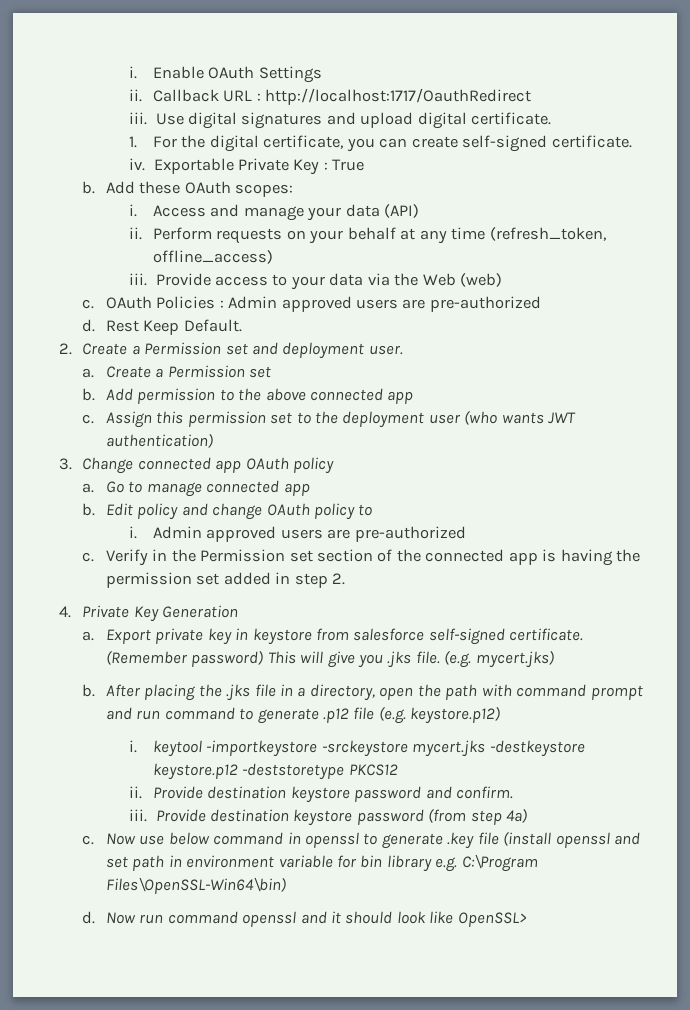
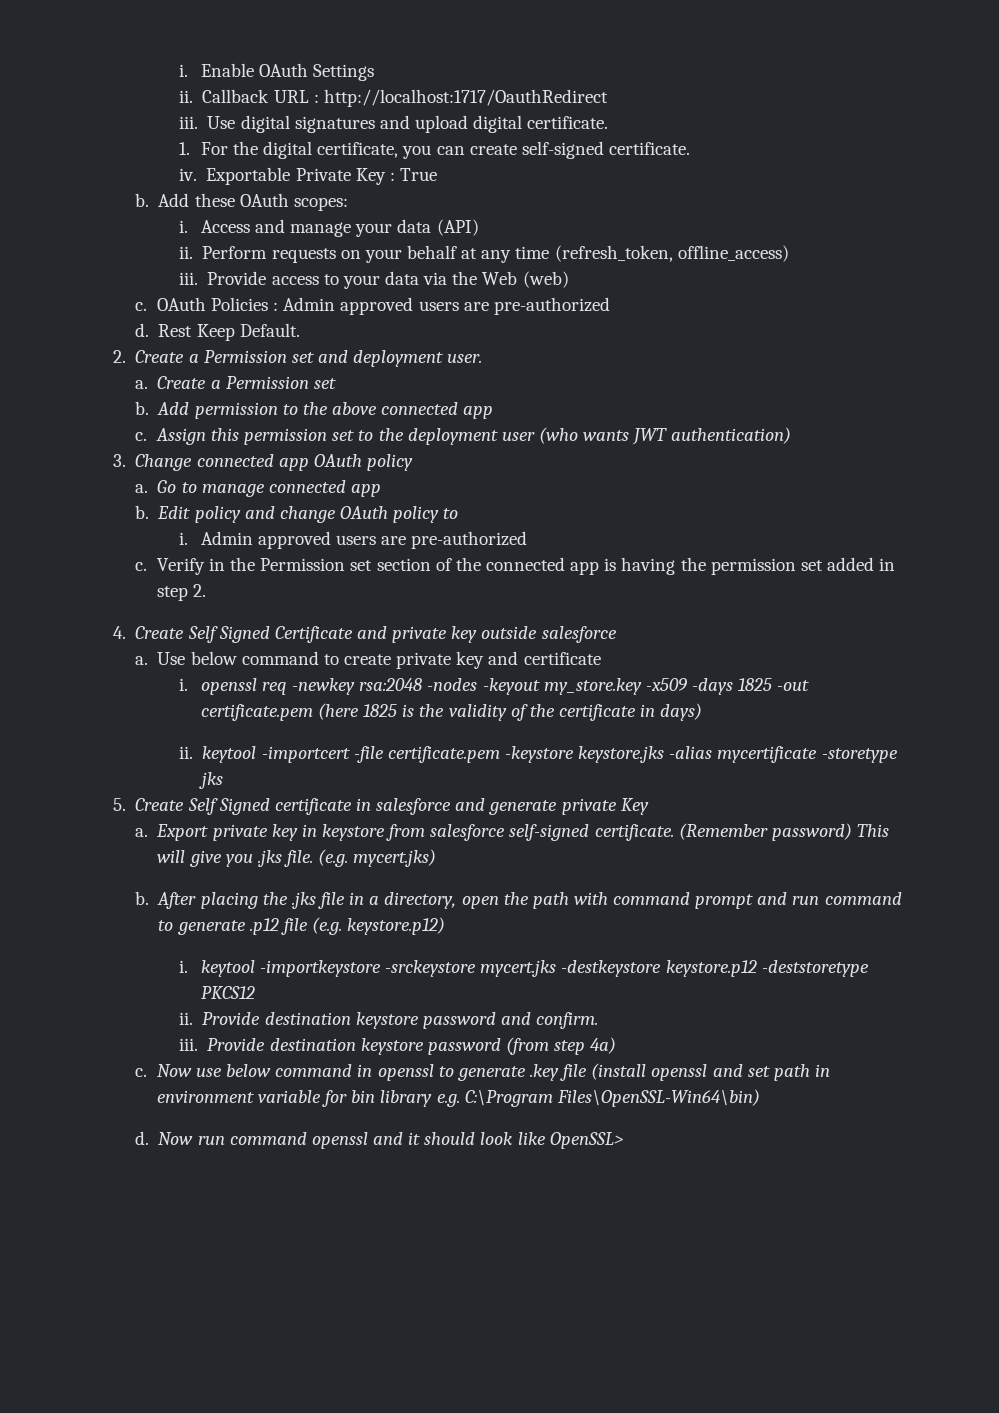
- 4. Private Key Generation
+ 4. Create Self Signed Certificate and private key outside salesforce
+ a. Use below command to create private key and certificate
+ i. openssl req -newkey rsa:2048 -nodes -keyout my_store.key -x509 -days 1825 -out certificate.pem (here 1825 is the validity of the certificate in days)
+ ii. keytool -importcert -file certificate.pem -keystore keystore.jks -alias mycertificate -storetype jks
+ 5. Create Self Signed certificate in salesforce and generate private Key

